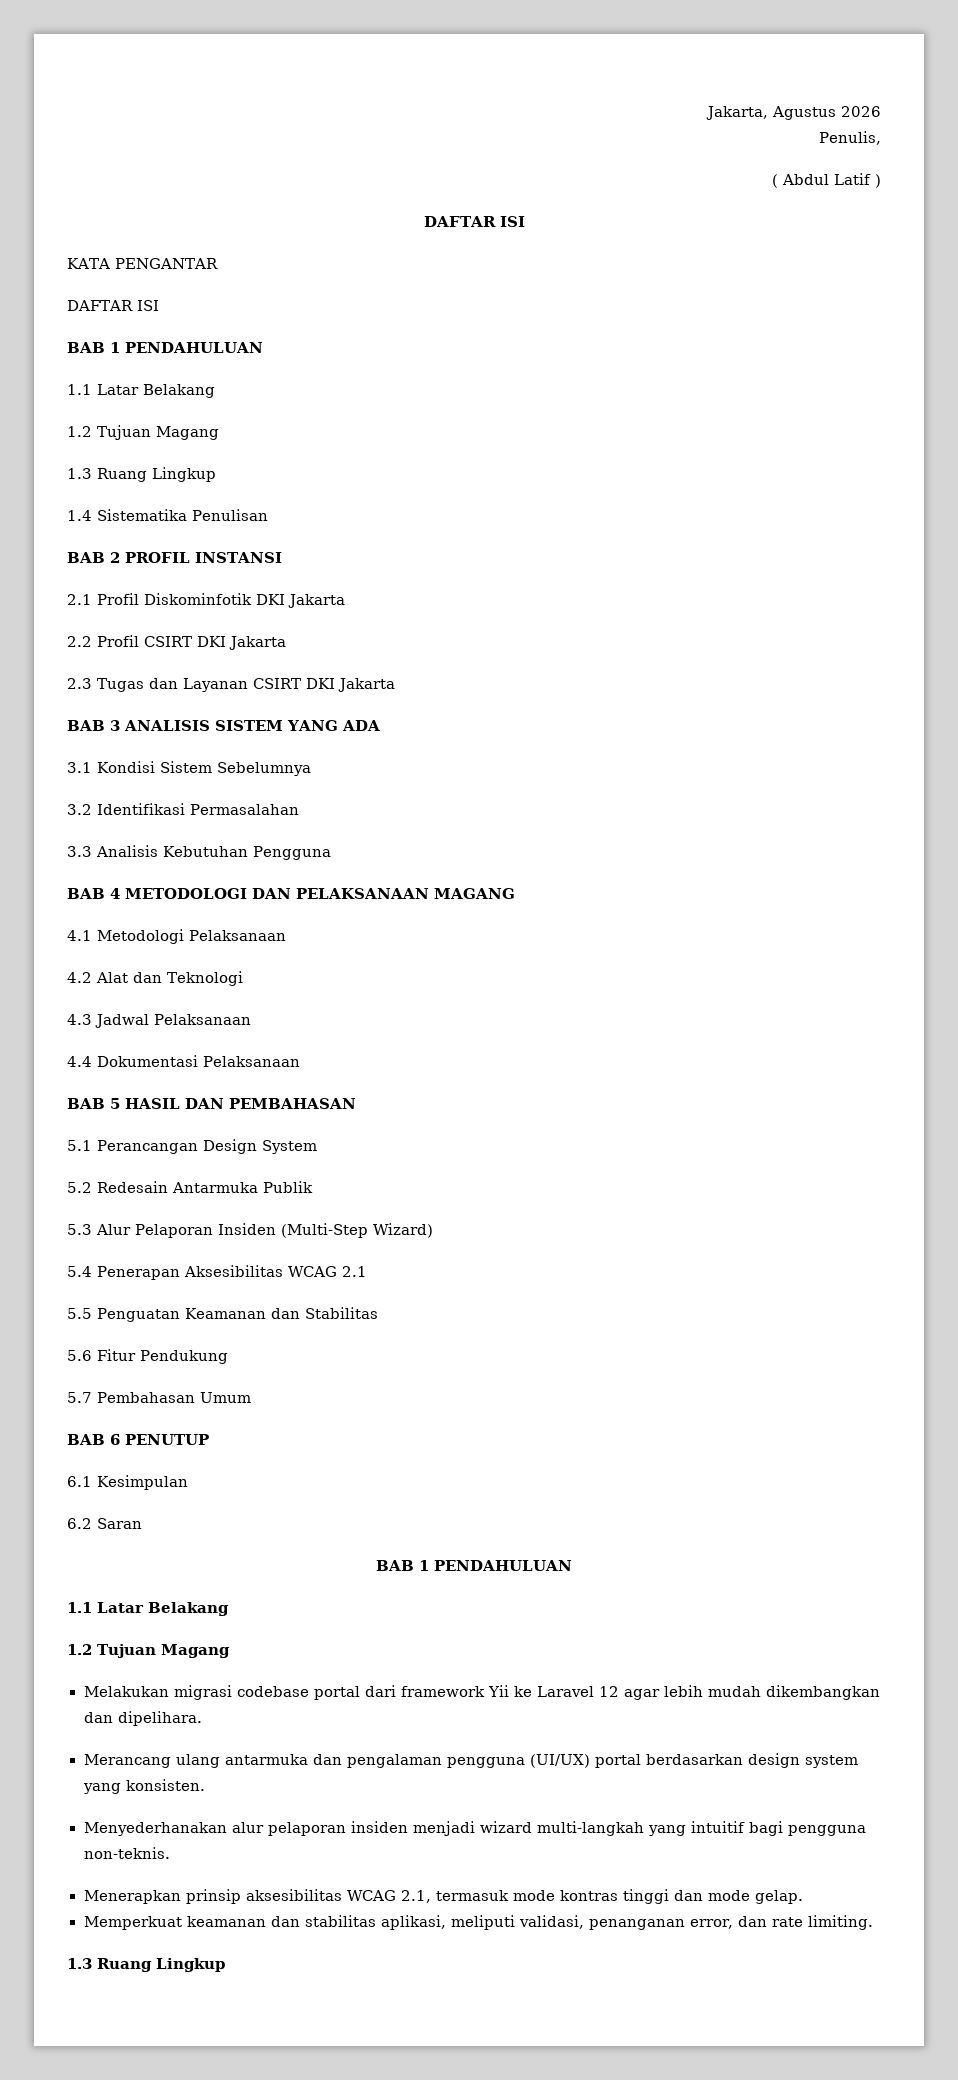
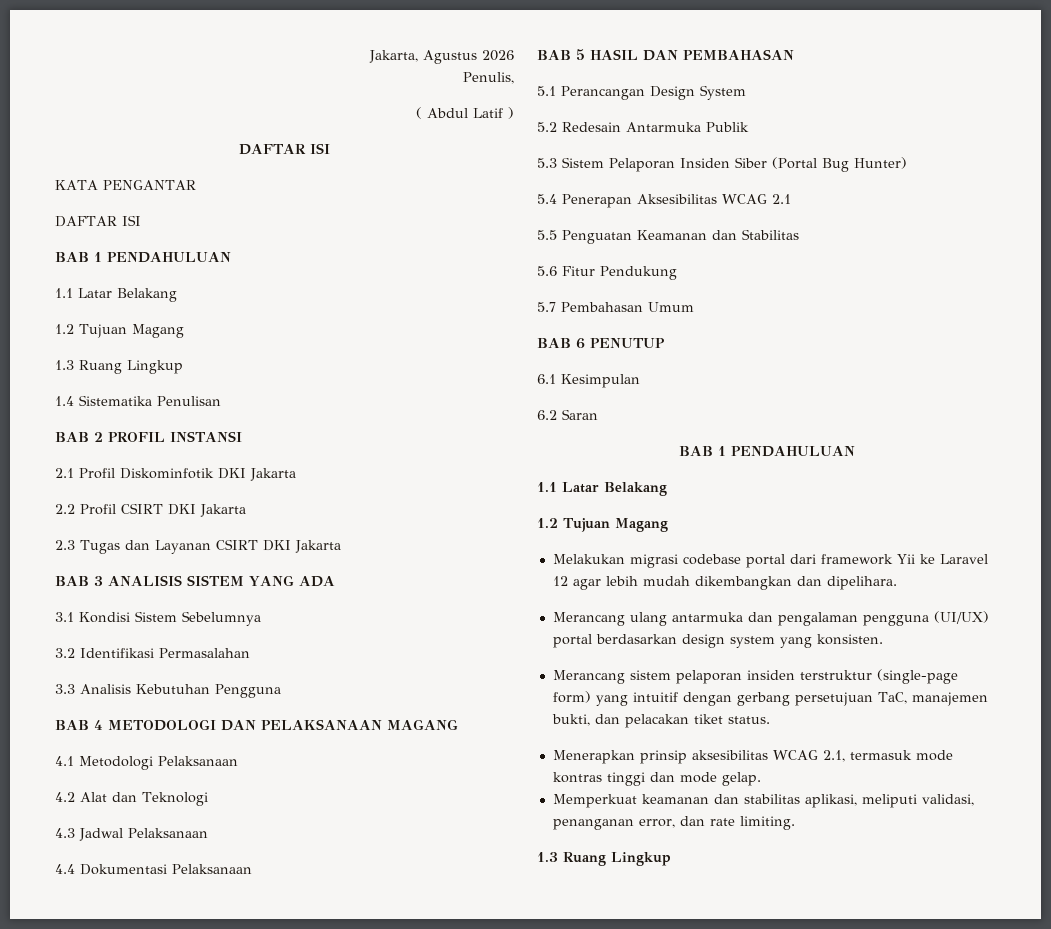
- 5.3 Alur Pelaporan Insiden (Multi-Step Wizard)
+ 5.3 Sistem Pelaporan Insiden Siber (Portal Bug Hunter)
- Menyederhanakan alur pelaporan insiden menjadi wizard multi-langkah yang intuitif bagi pengguna non-teknis.
+ Merancang sistem pelaporan insiden terstruktur (single-page form) yang intuitif dengan gerbang persetujuan TaC, manajemen bukti, dan pelacakan tiket status.

